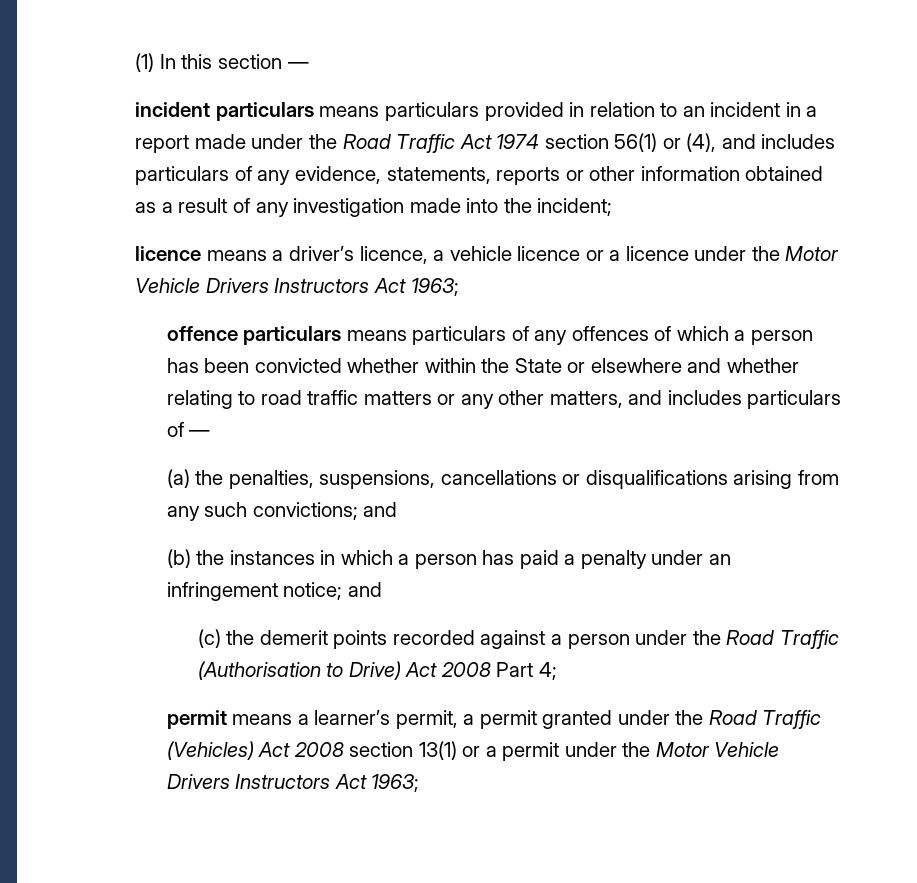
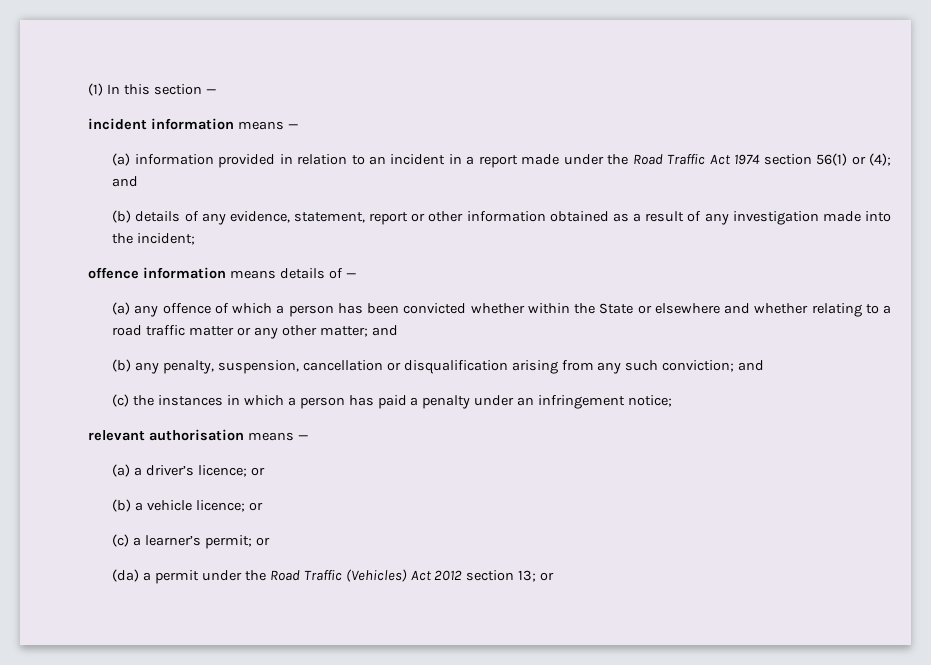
- incident particulars means particulars provided in relation to an incident in a report made under the Road Traffic Act 1974 section 56(1) or (4), and includes particulars of any evidence, statements, reports or other information obtained as a result of any investigation made into the incident;
+ incident information means —
+ (a) information provided in relation to an incident in a report made under the Road Traffic Act 1974 section 56(1) or (4); and
+ (b) details of any evidence, statement, report or other information obtained as a result of any investigation made into the incident;
- licence means a driver’s licence, a vehicle licence or a licence under the Motor Vehicle Drivers Instructors Act 1963;
- offence particulars means particulars of any offences of which a person has been convicted whether within the State or elsewhere and whether relating to road traffic matters or any other matters, and includes particulars of —
- (a) the penalties, suspensions, cancellations or disqualifications arising from any such convictions; and
- (b) the instances in which a person has paid a penalty under an infringement notice; and
- (c) the demerit points recorded against a person under the Road Traffic (Authorisation to Drive) Act 2008 Part 4;
- permit means a learner’s permit, a permit granted under the Road Traffic (Vehicles) Act 2008 section 13(1) or a permit under the Motor Vehicle Drivers Instructors Act 1963;
+ offence information means details of —
+ (a) any offence of which a person has been convicted whether within the State or elsewhere and whether relating to a road traffic matter or any other matter; and
+ (b) any penalty, suspension, cancellation or disqualification arising from any such conviction; and
+ (c) the instances in which a person has paid a penalty under an infringement notice;
+ relevant authorisation means —
+ (a) a driver’s licence; or
+ (b) a vehicle licence; or
+ (c) a learner’s permit; or
+ (da) a permit under the Road Traffic (Vehicles) Act 2012 section 13; or

